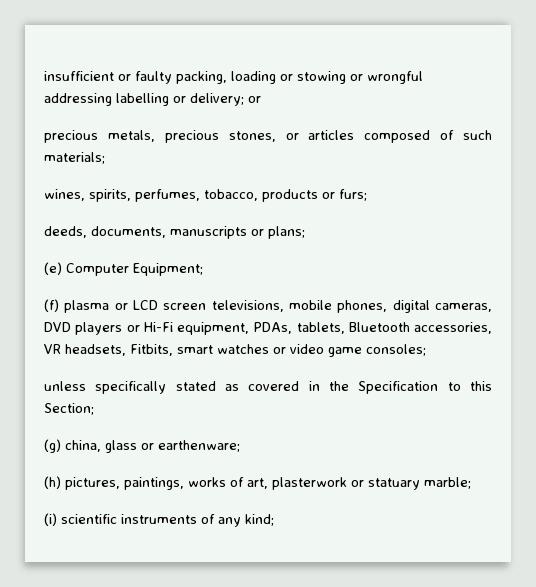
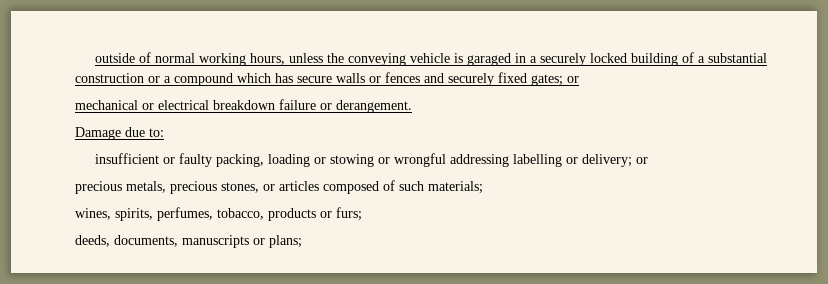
+ outside of normal working hours, unless the conveying vehicle is garaged in a securely locked building of a substantial construction or a compound which has secure walls or fences and securely fixed gates; or
+ mechanical or electrical breakdown failure or derangement.
+ Damage due to:
- (e) Computer Equipment;
- (f) plasma or LCD screen televisions, mobile phones, digital cameras, DVD players or Hi-Fi equipment, PDAs, tablets, Bluetooth accessories, VR headsets, Fitbits, smart watches or video game consoles;
- unless specifically stated as covered in the Specification to this Section;
- (g) china, glass or earthenware;
- (h) pictures, paintings, works of art, plasterwork or statuary marble;
- (i) scientific instruments of any kind;

